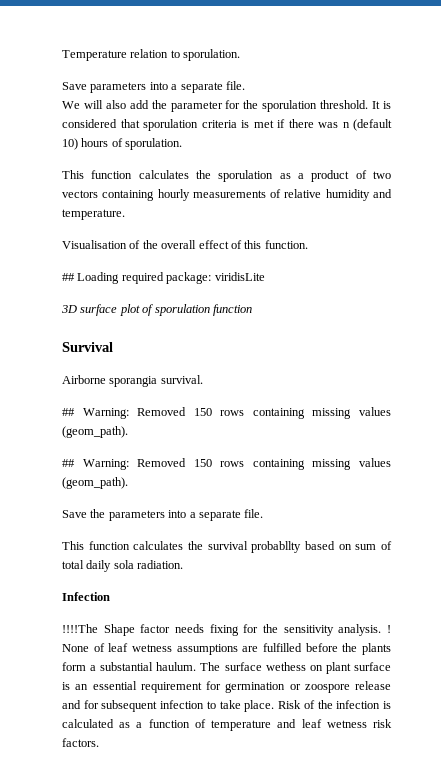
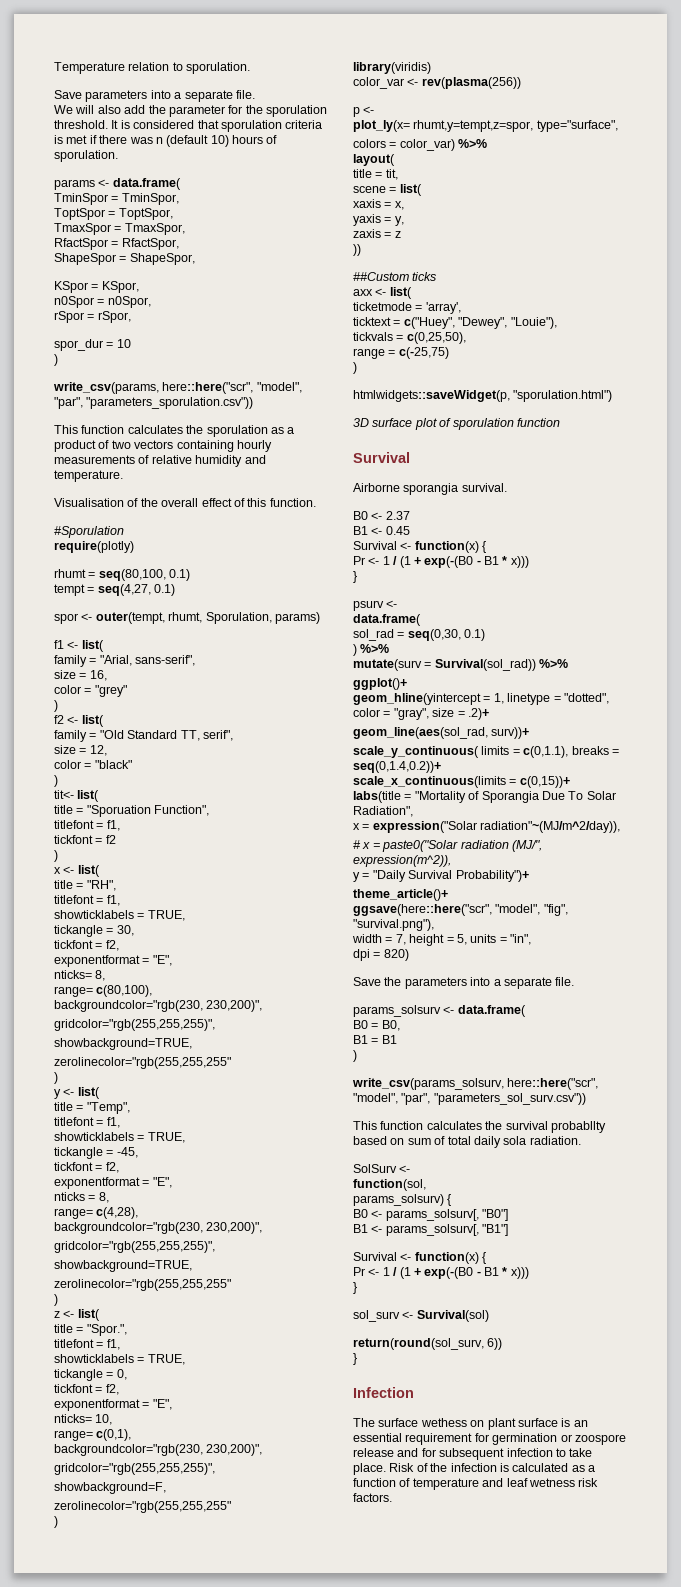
+ params <- data.frame(
+ TminSpor = TminSpor,
+ ToptSpor = ToptSpor,
+ TmaxSpor = TmaxSpor,
+ RfactSpor = RfactSpor,
+ ShapeSpor = ShapeSpor,
+ KSpor = KSpor,
+ n0Spor = n0Spor,
+ rSpor = rSpor,
+ spor_dur = 10
+ )
+ write_csv(params, here::here("scr", "model", "par", "parameters_sporulation.csv"))
- ## Loading required package: viridisLite
+ #Sporulation
+ require(plotly)
+ rhumt = seq(80,100, 0.1)
+ tempt = seq(4,27, 0.1)
+ spor <- outer(tempt, rhumt, Sporulation, params)
+ f1 <- list(
+ family = "Arial, sans-serif",
+ size = 16,
+ color = "grey"
+ )
+ f2 <- list(
+ family = "Old Standard TT, serif",
+ size = 12,
+ color = "black"
+ )
+ tit<- list(
+ title = "Sporuation Function",
+ titlefont = f1,
+ tickfont = f2
+ )
+ x <- list(
+ title = "RH",
+ titlefont = f1,
+ showticklabels = TRUE,
+ tickangle = 30,
+ tickfont = f2,
+ exponentformat = "E",
+ nticks= 8,
+ range= c(80,100),
+ backgroundcolor="rgb(230, 230,200)",
+ gridcolor="rgb(255,255,255)",
+ showbackground=TRUE,
+ zerolinecolor="rgb(255,255,255"
+ )
+ y <- list(
+ title = "Temp",
+ titlefont = f1,
+ showticklabels = TRUE,
+ tickangle = -45,
+ tickfont = f2,
+ exponentformat = "E",
+ nticks = 8,
+ range= c(4,28),
+ backgroundcolor="rgb(230, 230,200)",
+ gridcolor="rgb(255,255,255)",
+ showbackground=TRUE,
+ zerolinecolor="rgb(255,255,255"
+ )
+ z <- list(
+ title = "Spor.",
+ titlefont = f1,
+ showticklabels = TRUE,
+ tickangle = 0,
+ tickfont = f2,
+ exponentformat = "E",
+ nticks= 10,
+ range= c(0,1),
+ backgroundcolor="rgb(230, 230,200)",
+ gridcolor="rgb(255,255,255)",
+ showbackground=F,
+ zerolinecolor="rgb(255,255,255"
+ )
+ library(viridis)
+ color_var <- rev(plasma(256))
+ p <-
+ plot_ly(x= rhumt,y=tempt,z=spor, type="surface",
+ colors = color_var) %>%
+ layout(
+ title = tit,
+ scene = list(
+ xaxis = x,
+ yaxis = y,
+ zaxis = z
+ ))
+ ##Custom ticks
+ axx <- list(
+ ticketmode = 'array',
+ ticktext = c("Huey", "Dewey", "Louie"),
+ tickvals = c(0,25,50),
+ range = c(-25,75)
+ )
+ htmlwidgets::saveWidget(p, "sporulation.html")
  Airborne sporangia survival.
- ## Warning: Removed 150 rows containing missing values (geom_path).
- ## Warning: Removed 150 rows containing missing values (geom_path).
+ B0 <- 2.37
+ B1 <- 0.45
+ Survival <- function(x) {
+ Pr <- 1 / (1 + exp(-(B0 - B1 * x)))
+ }
+ psurv <-
+ data.frame(
+ sol_rad = seq(0,30, 0.1)
+ ) %>%
+ mutate(surv = Survival(sol_rad)) %>%
+ ggplot()+
+ geom_hline(yintercept = 1, linetype = "dotted", color = "gray", size = .2)+
+ geom_line(aes(sol_rad, surv))+
+ scale_y_continuous( limits = c(0,1.1), breaks = seq(0,1.4,0.2))+
+ scale_x_continuous(limits = c(0,15))+
+ labs(title = "Mortality of Sporangia Due To Solar Radiation",
+ x = expression("Solar radiation"~(MJ/m^2/day)),
+ # x = paste0("Solar radiation (MJ/", expression(m^2)),
+ y = "Daily Survival Probability")+
+ theme_article()+
+ ggsave(here::here("scr", "model", "fig", "survival.png"),
+ width = 7, height = 5, units = "in",
+ dpi = 820)
+ params_solsurv <- data.frame(
+ B0 = B0,
+ B1 = B1
+ )
+ write_csv(params_solsurv, here::here("scr", "model", "par", "parameters_sol_surv.csv"))
+ SolSurv <-
+ function(sol,
+ params_solsurv) {
+ B0 <- params_solsurv[, "B0"]
+ B1 <- params_solsurv[, "B1"]
+ Survival <- function(x) {
+ Pr <- 1 / (1 + exp(-(B0 - B1 * x)))
+ }
+ sol_surv <- Survival(sol)
+ return(round(sol_surv, 6))
+ }
  Infection
- !!!!The Shape factor needs fixing for the sensitivity analysis. ! None of leaf wetness assumptions are fulfilled before the plants form a substantial haulum. The surface wethess on plant surface is an essential requirement for germination or zoospore release and for subsequent infection to take place.
+ The surface wethess on plant surface is an essential requirement for germination or zoospore release and for subsequent infection to take place.

